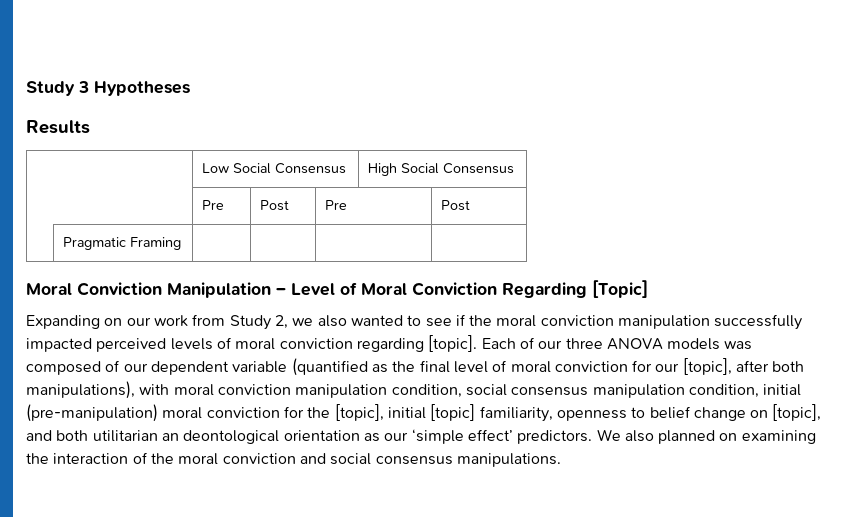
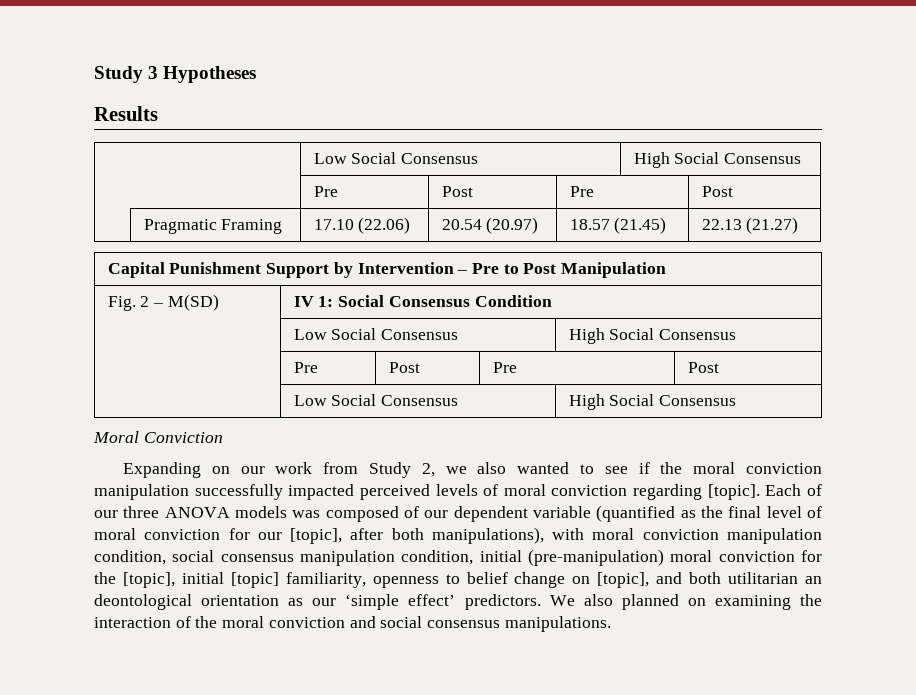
- | Pragmatic Framing | | | |
- Moral Conviction Manipulation – Level of Moral Conviction Regarding [Topic]
+ | Pragmatic Framing | 17.10 (22.06) | 20.54 (20.97) | 18.57 (21.45) | 22.13 (21.27)
+ Capital Punishment Support by Intervention – Pre to Post Manipulation
+ Fig. 2 – M(SD) | IV 1: Social Consensus Condition
+ | Low Social Consensus | High Social Consensus
+ | Pre | Post | Pre | Post
+ | Low Social Consensus | High Social Consensus
+ Moral Conviction

